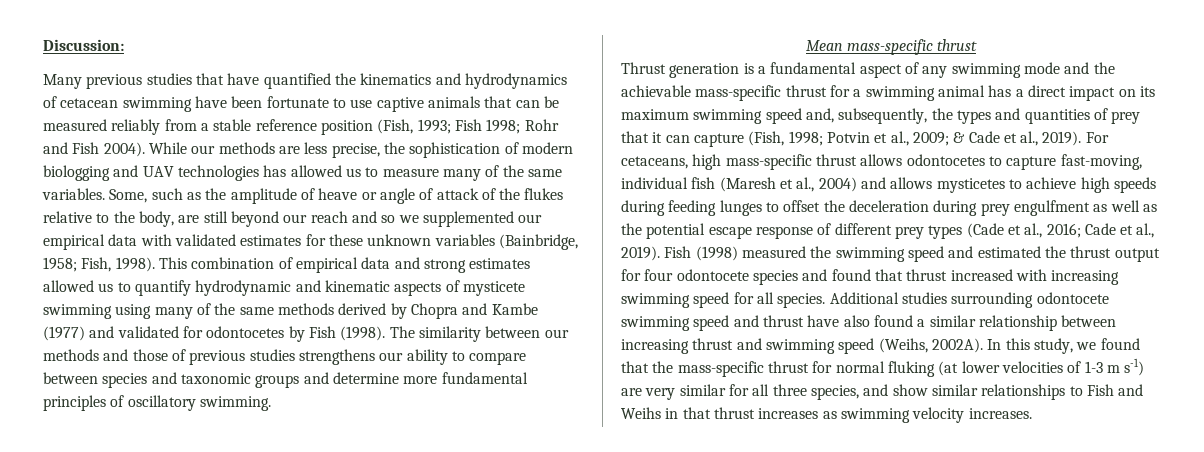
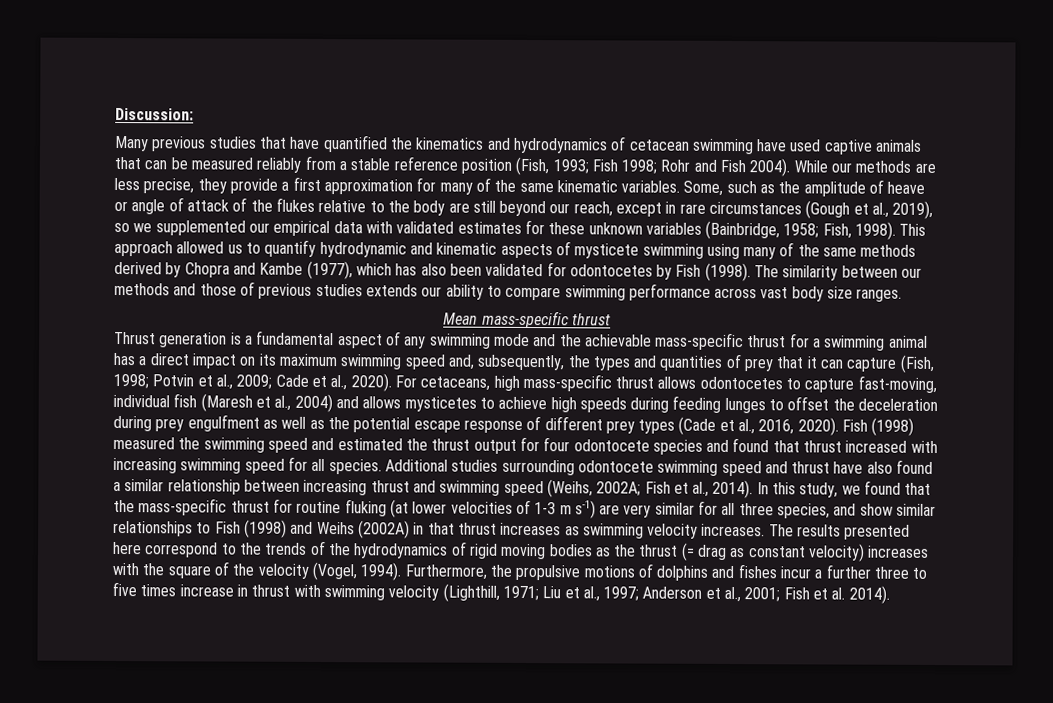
- Many previous studies that have quantified the kinematics and hydrodynamics of cetacean swimming have been fortunate to use captive animals that can be measured reliably from a stable reference position (Fish, 1993; Fish 1998; Rohr and Fish 2004).
+ Many previous studies that have quantified the kinematics and hydrodynamics of cetacean swimming have used captive animals that can be measured reliably from a stable reference position (Fish, 1993; Fish 1998; Rohr and Fish 2004).
- While our methods are less precise, the sophistication of modern biologging and UAV technologies has allowed us to measure many of the same variables.
+ While our methods are less precise, they provide a first approximation for many of the same kinematic variables.
- Some, such as the amplitude of heave or angle of attack of the flukes relative to the body, are still beyond our reach and so we supplemented our empirical data with validated estimates for these unknown variables (Bainbridge, 1958; Fish, 1998).
+ Some, such as the amplitude of heave or angle of attack of the flukes relative to the body are still beyond our reach, except in rare circumstances (Gough et al., 2019), so we supplemented our empirical data with validated estimates for these unknown variables (Bainbridge, 1958; Fish, 1998).
- This combination of empirical data and strong estimates allowed us to quantify hydrodynamic and kinematic aspects of mysticete swimming using many of the same methods derived by Chopra and Kambe (1977) and validated for odontocetes by Fish (1998).
+ This approach allowed us to quantify hydrodynamic and kinematic aspects of mysticete swimming using many of the same methods derived by Chopra and Kambe (1977), which has also been validated for odontocetes by Fish (1998).
- The similarity between our methods and those of previous studies strengthens our ability to compare between species and taxonomic groups and determine more fundamental principles of oscillatory swimming.
+ The similarity between our methods and those of previous studies extends our ability to compare swimming performance across vast body size ranges.
- Thrust generation is a fundamental aspect of any swimming mode and the achievable mass-specific thrust for a swimming animal has a direct impact on its maximum swimming speed and, subsequently, the types and quantities of prey that it can capture (Fish, 1998; Potvin et al., 2009; & Cade et al., 2019).
+ Thrust generation is a fundamental aspect of any swimming mode and the achievable mass-specific thrust for a swimming animal has a direct impact on its maximum swimming speed and, subsequently, the types and quantities of prey that it can capture (Fish, 1998; Potvin et al., 2009; Cade et al., 2020).
- For cetaceans, high mass-specific thrust allows odontocetes to capture fast-moving, individual fish (Maresh et al., 2004) and allows mysticetes to achieve high speeds during feeding lunges to offset the deceleration during prey engulfment as well as the potential escape response of different prey types (Cade et al., 2016; Cade et al., 2019).
+ For cetaceans, high mass-specific thrust allows odontocetes to capture fast-moving, individual fish (Maresh et al., 2004) and allows mysticetes to achieve high speeds during feeding lunges to offset the deceleration during prey engulfment as well as the potential escape response of different prey types (Cade et al., 2016, 2020).
- Additional studies surrounding odontocete swimming speed and thrust have also found a similar relationship between increasing thrust and swimming speed (Weihs, 2002A).
+ Additional studies surrounding odontocete swimming speed and thrust have also found a similar relationship between increasing thrust and swimming speed (Weihs, 2002A; Fish et al., 2014).
- In this study, we found that the mass-specific thrust for normal fluking (at lower velocities of 1-3 m s-1) are very similar for all three species, and show similar relationships to Fish and Weihs in that thrust increases as swimming velocity increases.
+ In this study, we found that the mass-specific thrust for routine fluking (at lower velocities of 1-3 m s-1) are very similar for all three species, and show similar relationships to Fish (1998) and Weihs (2002A) in that thrust increases as swimming velocity increases.
+ The results presented here correspond to the trends of the hydrodynamics of rigid moving bodies as the thrust (= drag as constant velocity) increases with the square of the velocity (Vogel, 1994). Furthermore, the propulsive motions of dolphins and fishes incur a further three to five times increase in thrust with swimming velocity (Lighthill, 1971; Liu et al., 1997; Anderson et al., 2001; Fish et al. 2014).

